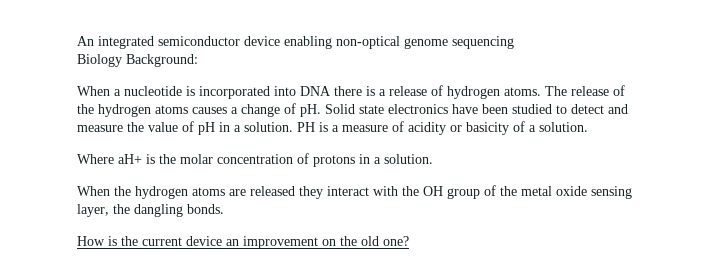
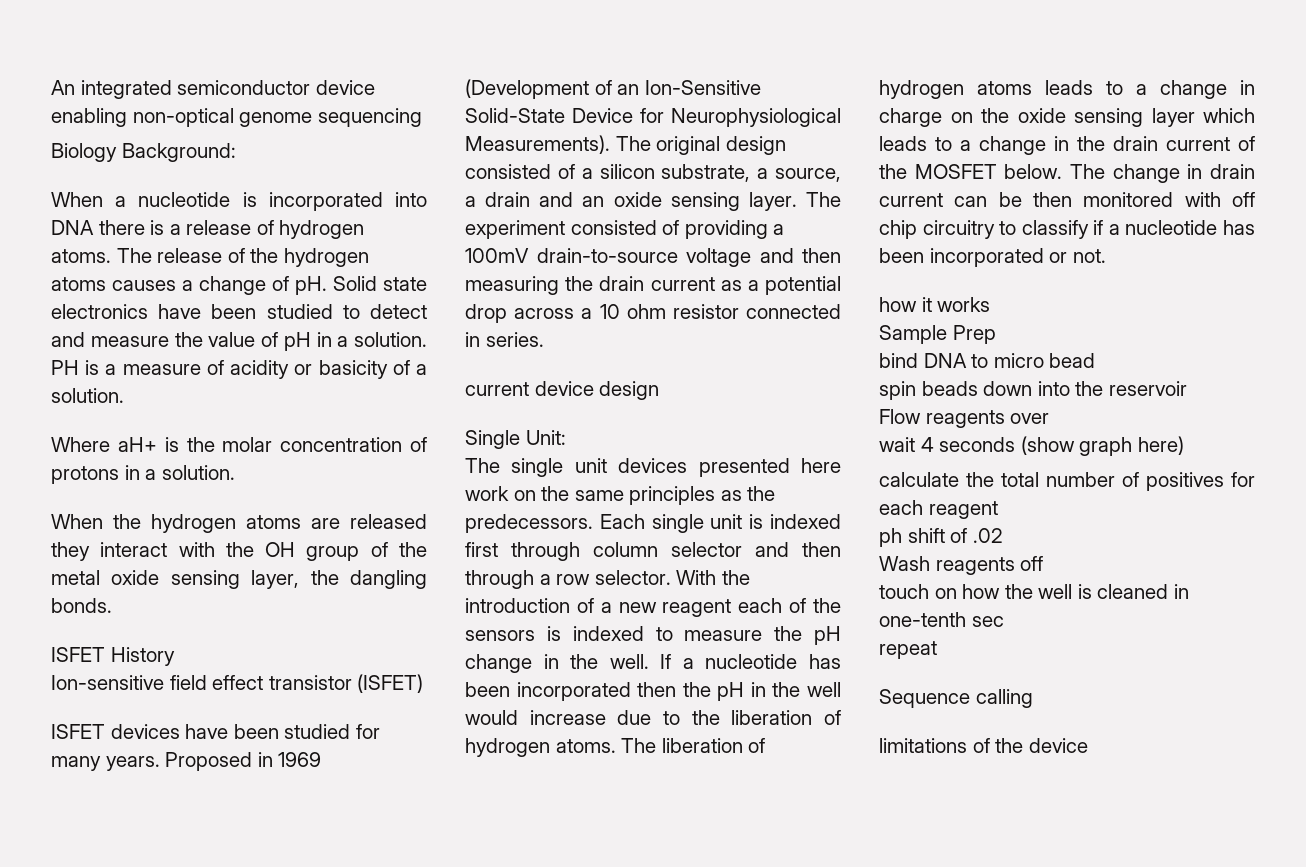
- How is the current device an improvement on the old one?
+ ISFET History
+ Ion-sensitive field effect transistor (ISFET)
+ ISFET devices have been studied for many years. Proposed in 1969 (Development of an Ion-Sensitive Solid-State Device for Neurophysiological Measurements). The original design consisted of a silicon substrate, a source, a drain and an oxide sensing layer. The experiment consisted of providing a 100mV drain-to-source voltage and then measuring the drain current as a potential drop across a 10 ohm resistor connected in series.
+ current device design
+ Single Unit:
+ The single unit devices presented here work on the same principles as the predecessors. Each single unit is indexed first through column selector and then through a row selector. With the introduction of a new reagent each of the sensors is indexed to measure the pH change in the well. If a nucleotide has been incorporated then the pH in the well would increase due to the liberation of hydrogen atoms. The liberation of hydrogen atoms leads to a change in charge on the oxide sensing layer which leads to a change in the drain current of the MOSFET below. The change in drain current can be then monitored with off chip circuitry to classify if a nucleotide has been incorporated or not.
+ how it works
+ Sample Prep
+ bind DNA to micro bead
+ spin beads down into the reservoir
+ Flow reagents over
+ wait 4 seconds (show graph here)
+ calculate the total number of positives for each reagent
+ ph shift of .02
+ Wash reagents off
+ touch on how the well is cleaned in one-tenth sec
+ repeat
+ Sequence calling
+ limitations of the device

